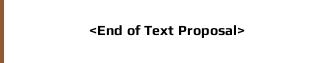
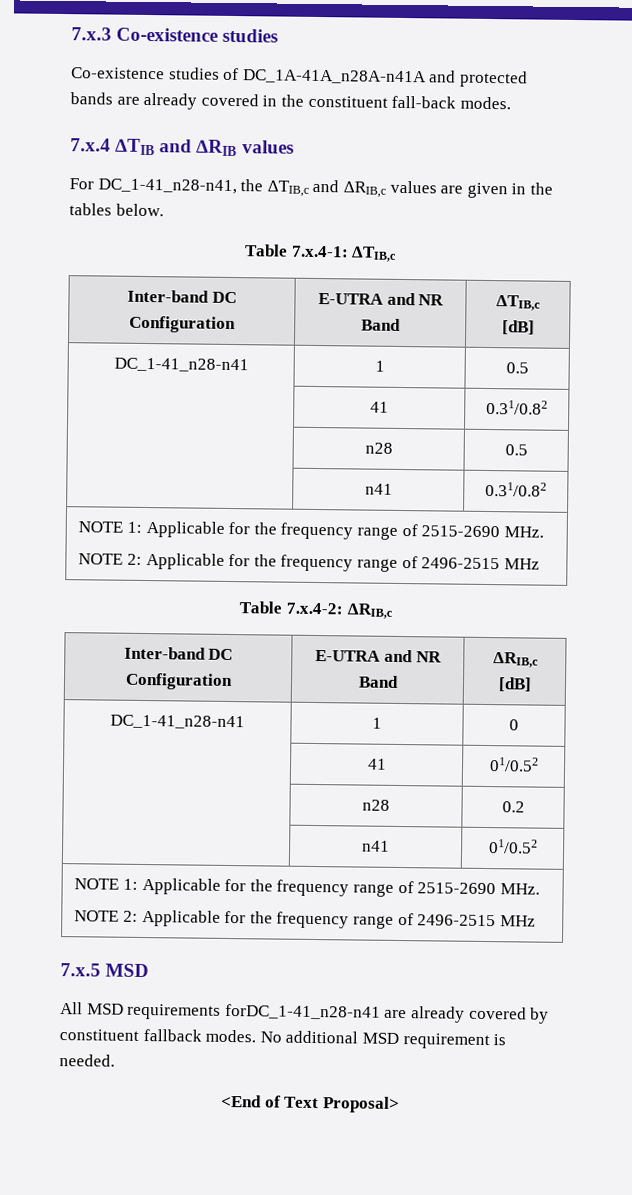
+ 7.x.3 Co-existence studies
+ Co-existence studies of DC_1A-41A_n28A-n41A and protected bands are already covered in the constituent fall-back modes.
+ 7.x.4 ∆TIB and ∆RIB values
+ For DC_1-41_n28-n41, the ΔTIB,c and ΔRIB,c values are given in the tables below.
+ Table 7.x.4-1: ΔTIB,c
+ Inter-band DC Configuration | E-UTRA and NR Band | ΔTIB,c [dB]
+ DC_1-41_n28-n41 | 1 | 0.5
+ | 41 | 0.31/0.82
+ | n28 | 0.5
+ | n41 | 0.31/0.82
+ NOTE 1: Applicable for the frequency range of 2515-2690 MHz.
+ NOTE 2: Applicable for the frequency range of 2496-2515 MHz
+ Table 7.x.4-2: ΔRIB,c
+ Inter-band DC Configuration | E-UTRA and NR Band | ΔRIB,c [dB]
+ DC_1-41_n28-n41 | 1 | 0
+ | 41 | 01/0.52
+ | n28 | 0.2
+ | n41 | 01/0.52
+ NOTE 1: Applicable for the frequency range of 2515-2690 MHz.
+ NOTE 2: Applicable for the frequency range of 2496-2515 MHz
+ 7.x.5 MSD
+ All MSD requirements forDC_1-41_n28-n41 are already covered by constituent fallback modes. No additional MSD requirement is needed.

